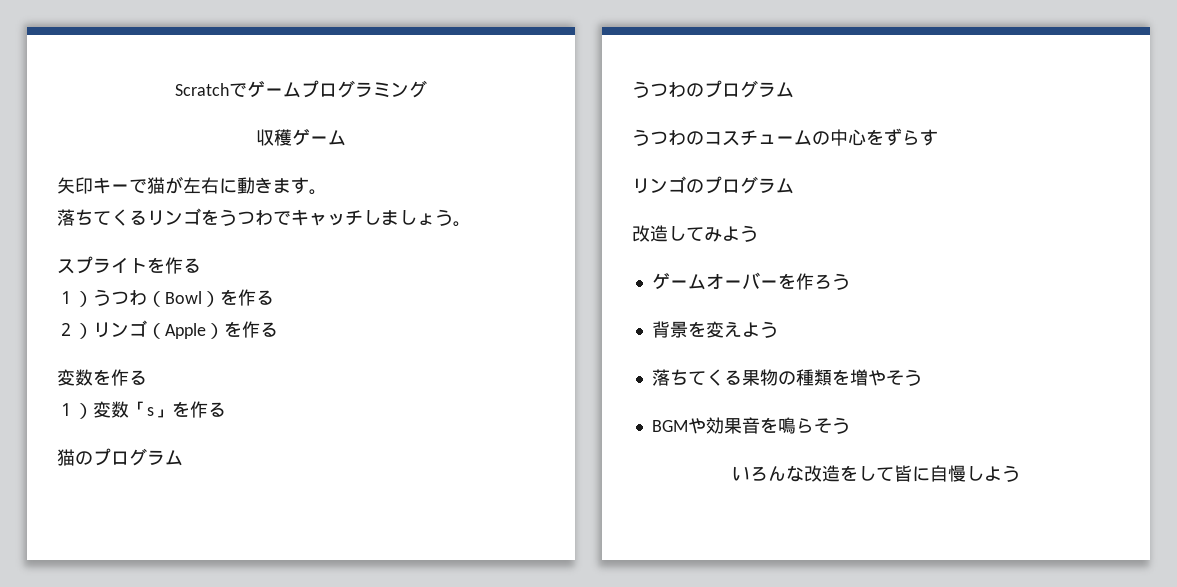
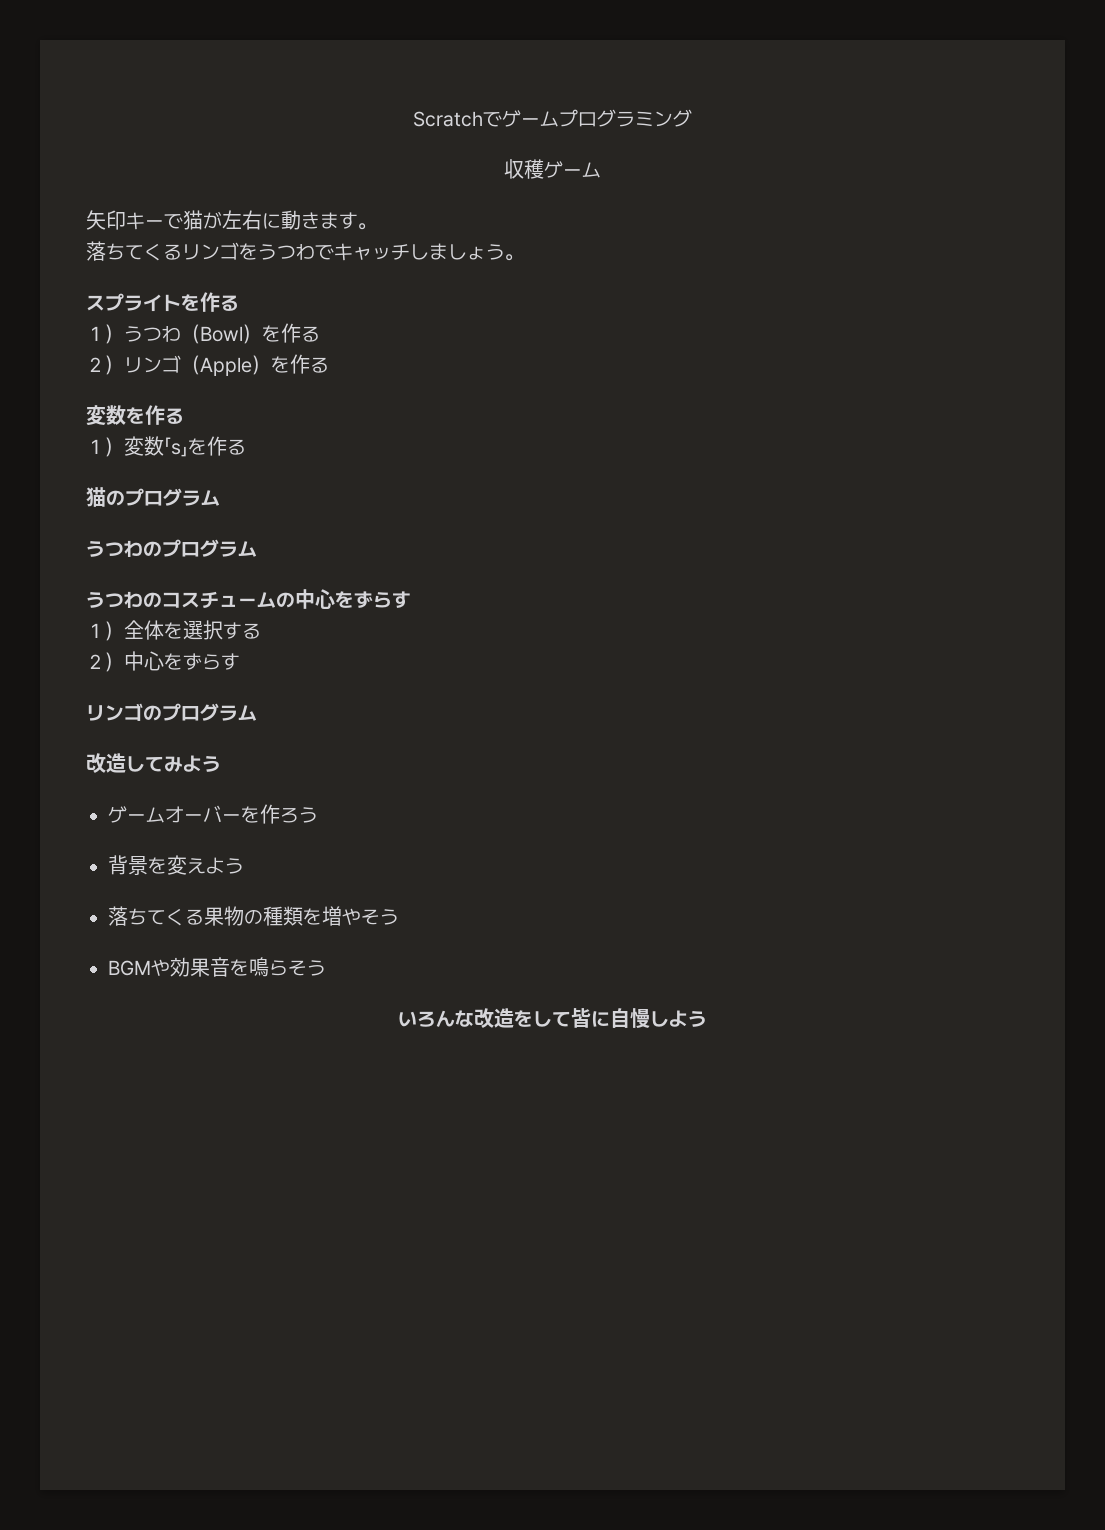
+ １）全体を選択する
+ ２）中心をずらす

